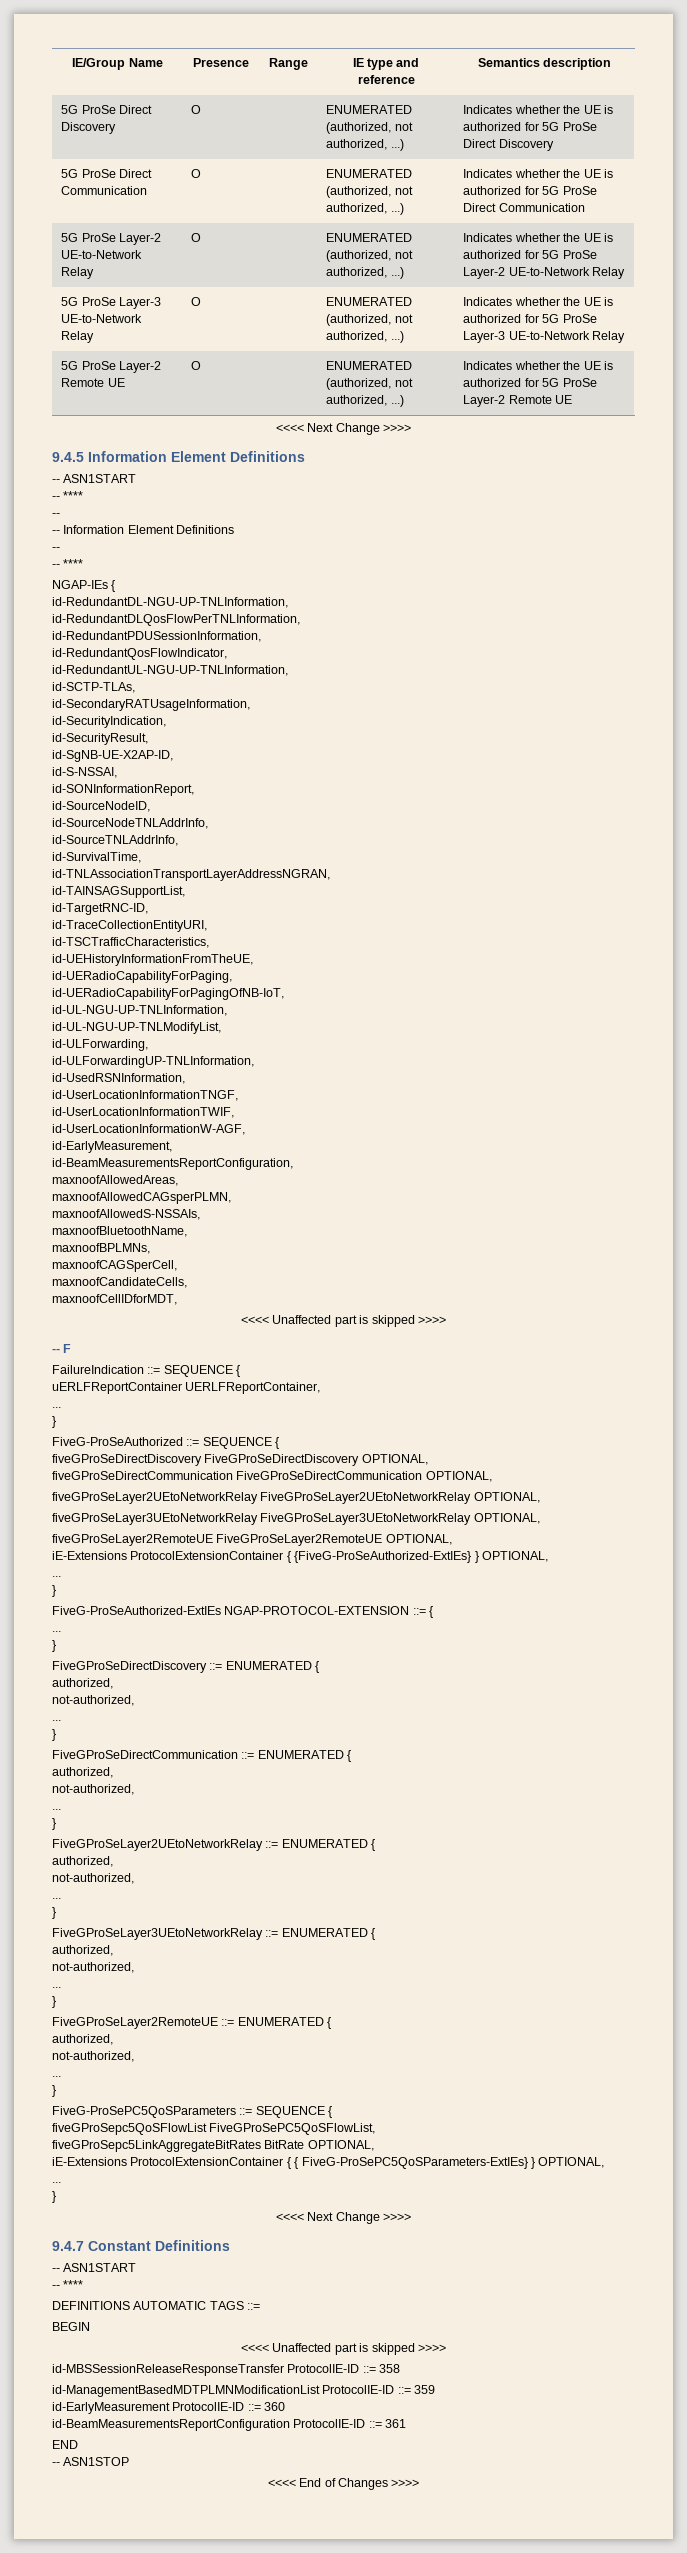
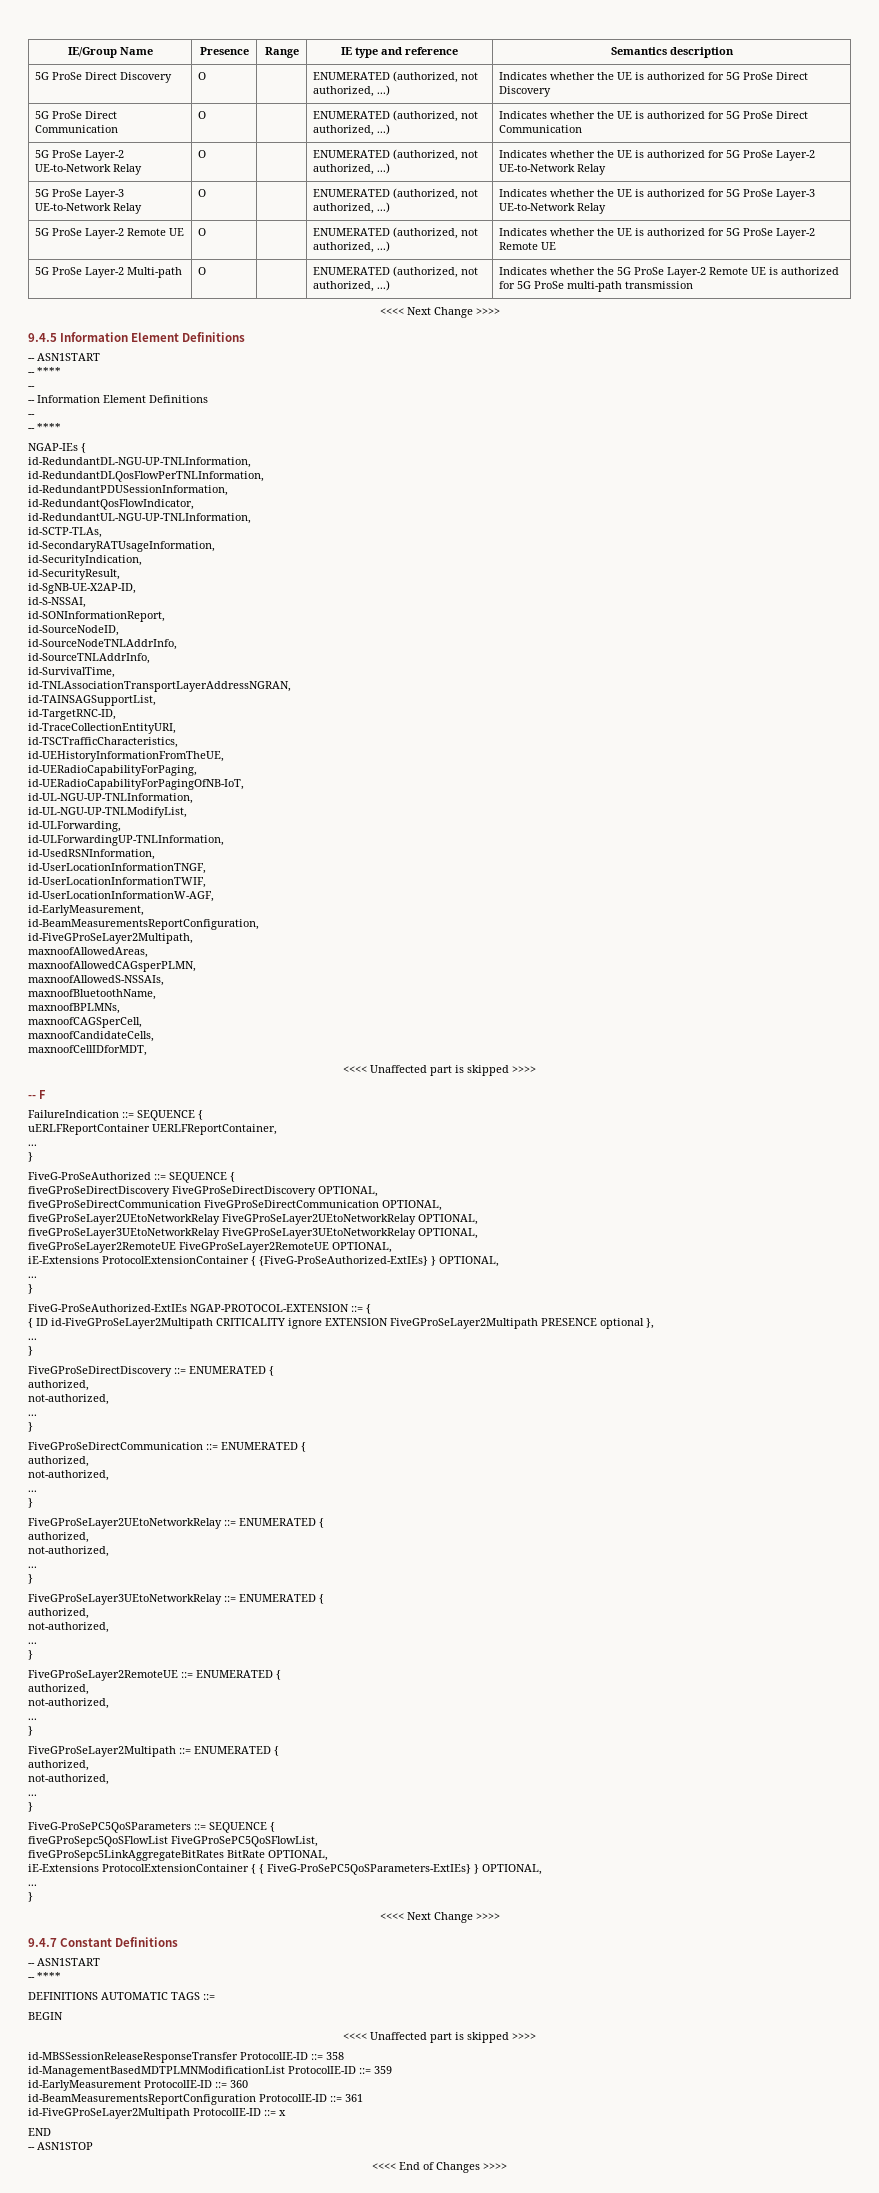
+ 5G ProSe Layer-2 Multi-path | O | | ENUMERATED (authorized, not authorized, ...) | Indicates whether the 5G ProSe Layer-2 Remote UE is authorized for 5G ProSe multi-path transmission
+ id-FiveGProSeLayer2Multipath,
+ { ID id-FiveGProSeLayer2Multipath CRITICALITY ignore EXTENSION FiveGProSeLayer2Multipath PRESENCE optional },
+ FiveGProSeLayer2Multipath ::= ENUMERATED {
+ authorized,
+ not-authorized,
+ ...
+ }
+ id-FiveGProSeLayer2Multipath ProtocolIE-ID ::= x

